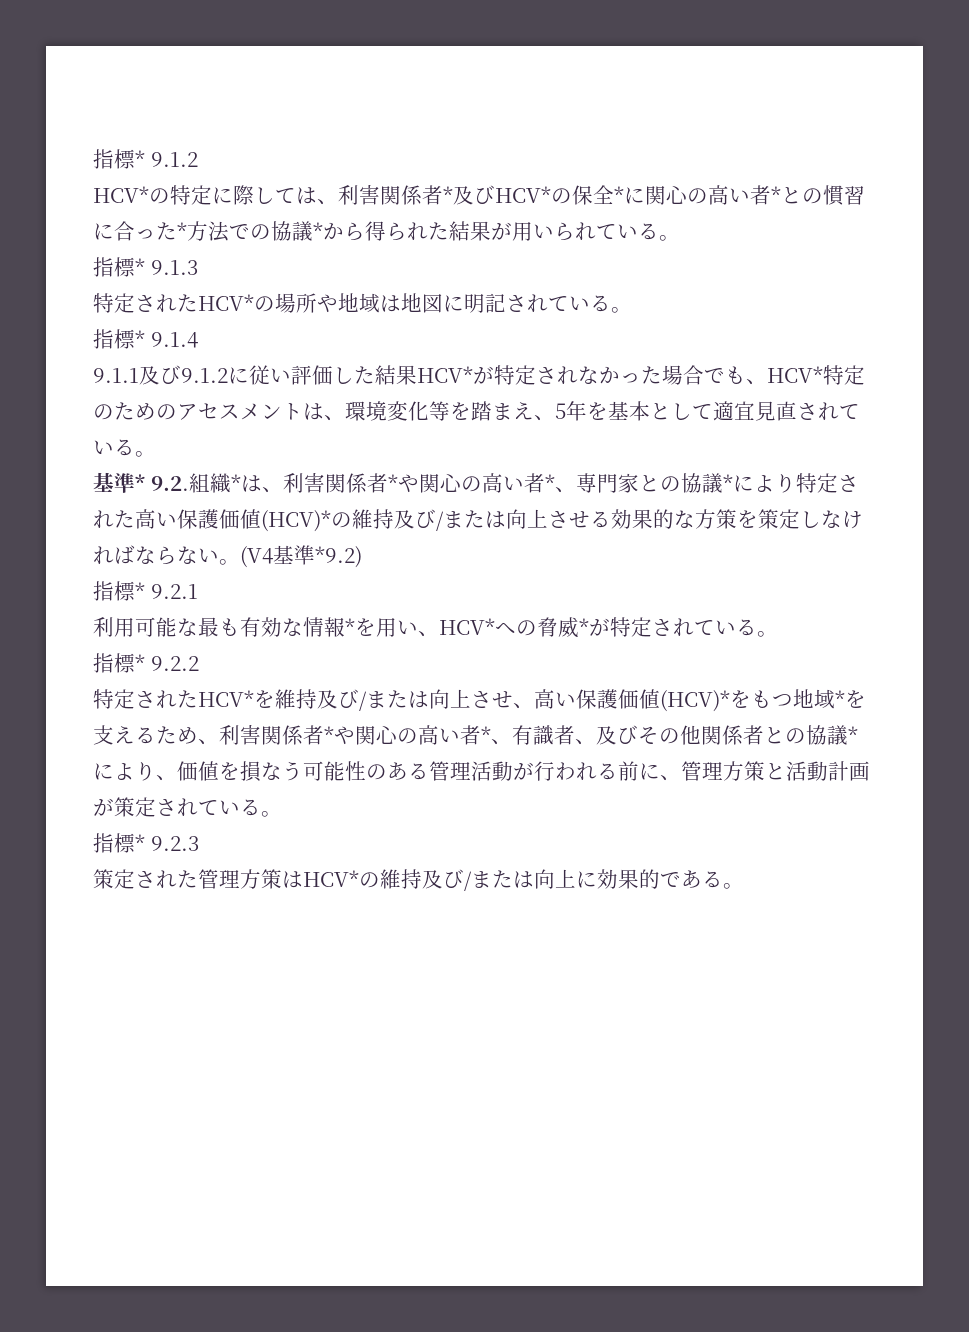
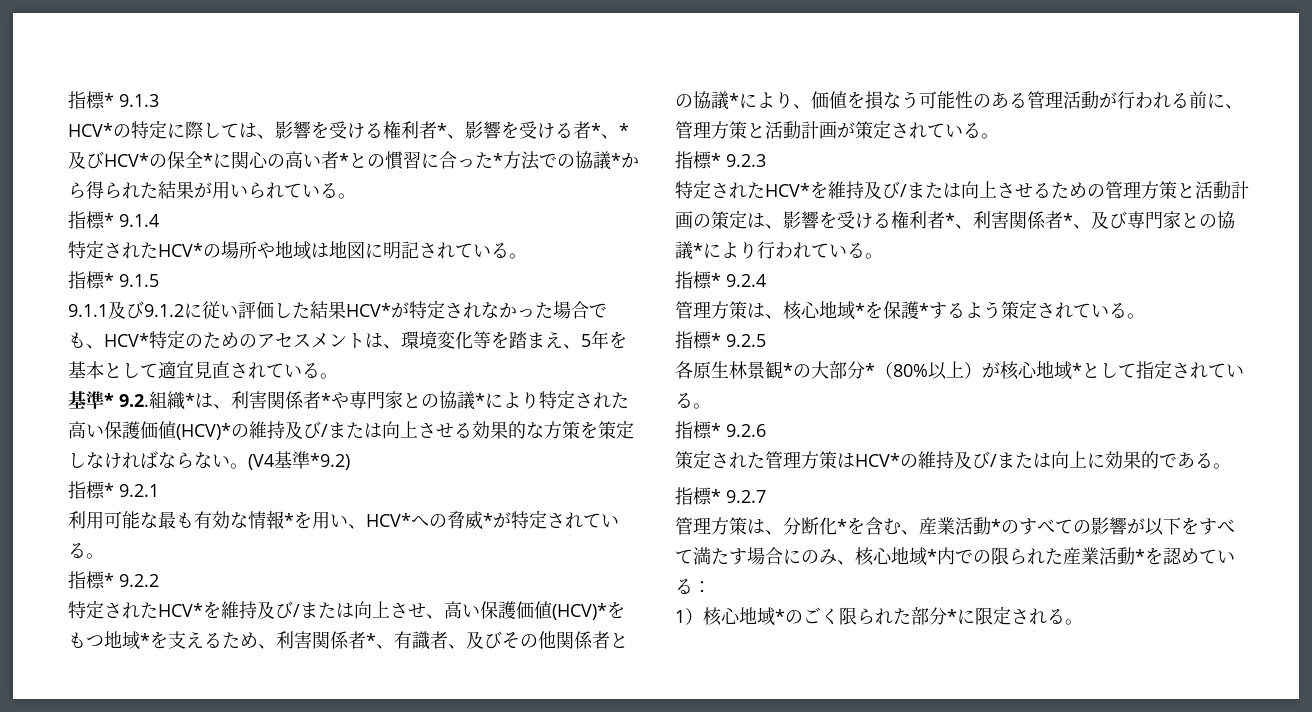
- 指標* 9.1.2
+ 指標* 9.1.3
- HCV*の特定に際しては、利害関係者*及びHCV*の保全*に関心の高い者*との慣習に合った*方法での協議*から得られた結果が用いられている。
+ HCV*の特定に際しては、影響を受ける権利者*、影響を受ける者*、*及びHCV*の保全*に関心の高い者*との慣習に合った*方法での協議*から得られた結果が用いられている。
- 指標* 9.1.3
+ 指標* 9.1.4
- 指標* 9.1.4
+ 指標* 9.1.5
- 基準* 9.2.組織*は、利害関係者*や関心の高い者*、専門家との協議*により特定された高い保護価値(HCV)*の維持及び/または向上させる効果的な方策を策定しなければならない。
+ 基準* 9.2.組織*は、利害関係者*や専門家との協議*により特定された高い保護価値(HCV)*の維持及び/または向上させる効果的な方策を策定しなければならない。
- 特定されたHCV*を維持及び/または向上させ、高い保護価値(HCV)*をもつ地域*を支えるため、利害関係者*や関心の高い者*、有識者、及びその他関係者との協議*により、価値を損なう可能性のある管理活動が行われる前に、管理方策と活動計画が策定されている。
+ 特定されたHCV*を維持及び/または向上させ、高い保護価値(HCV)*をもつ地域*を支えるため、利害関係者*、有識者、及びその他関係者との協議*により、価値を損なう可能性のある管理活動が行われる前に、管理方策と活動計画が策定されている。
+ 特定されたHCV*を維持及び/または向上させるための管理方策と活動計画の策定は、影響を受ける権利者*、利害関係者*、及び専門家との協議*により行われている。
+ 指標* 9.2.4
+ 管理方策は、核心地域*を保護*するよう策定されている。
+ 指標* 9.2.5
+ 各原生林景観*の大部分*（80%以上）が核心地域*として指定されている。
+ 指標* 9.2.6
+ 指標* 9.2.7
+ 管理方策は、分断化*を含む、産業活動*のすべての影響が以下をすべて満たす場合にのみ、核心地域*内での限られた産業活動*を認めている：
+ 1）核心地域*のごく限られた部分*に限定される。

